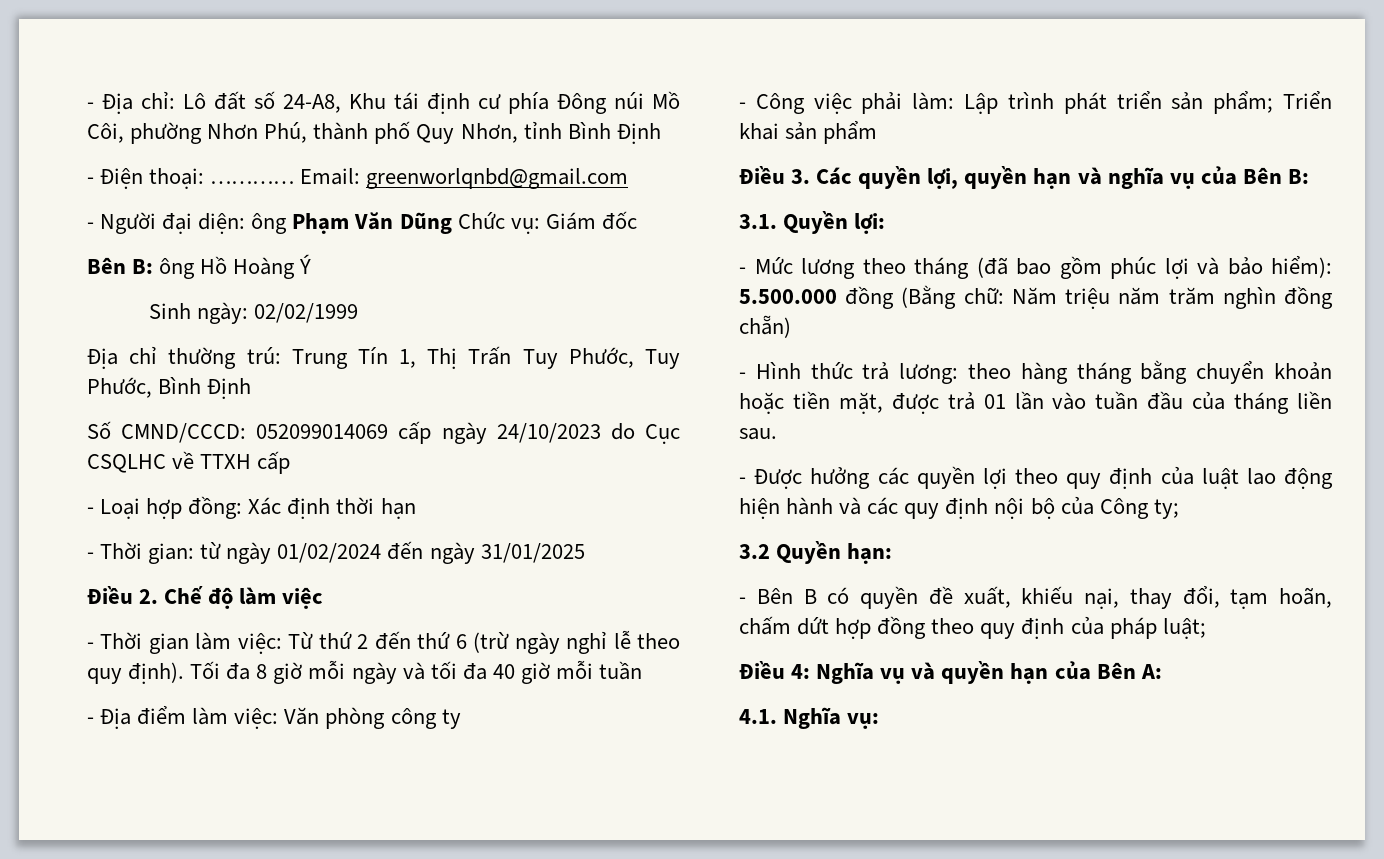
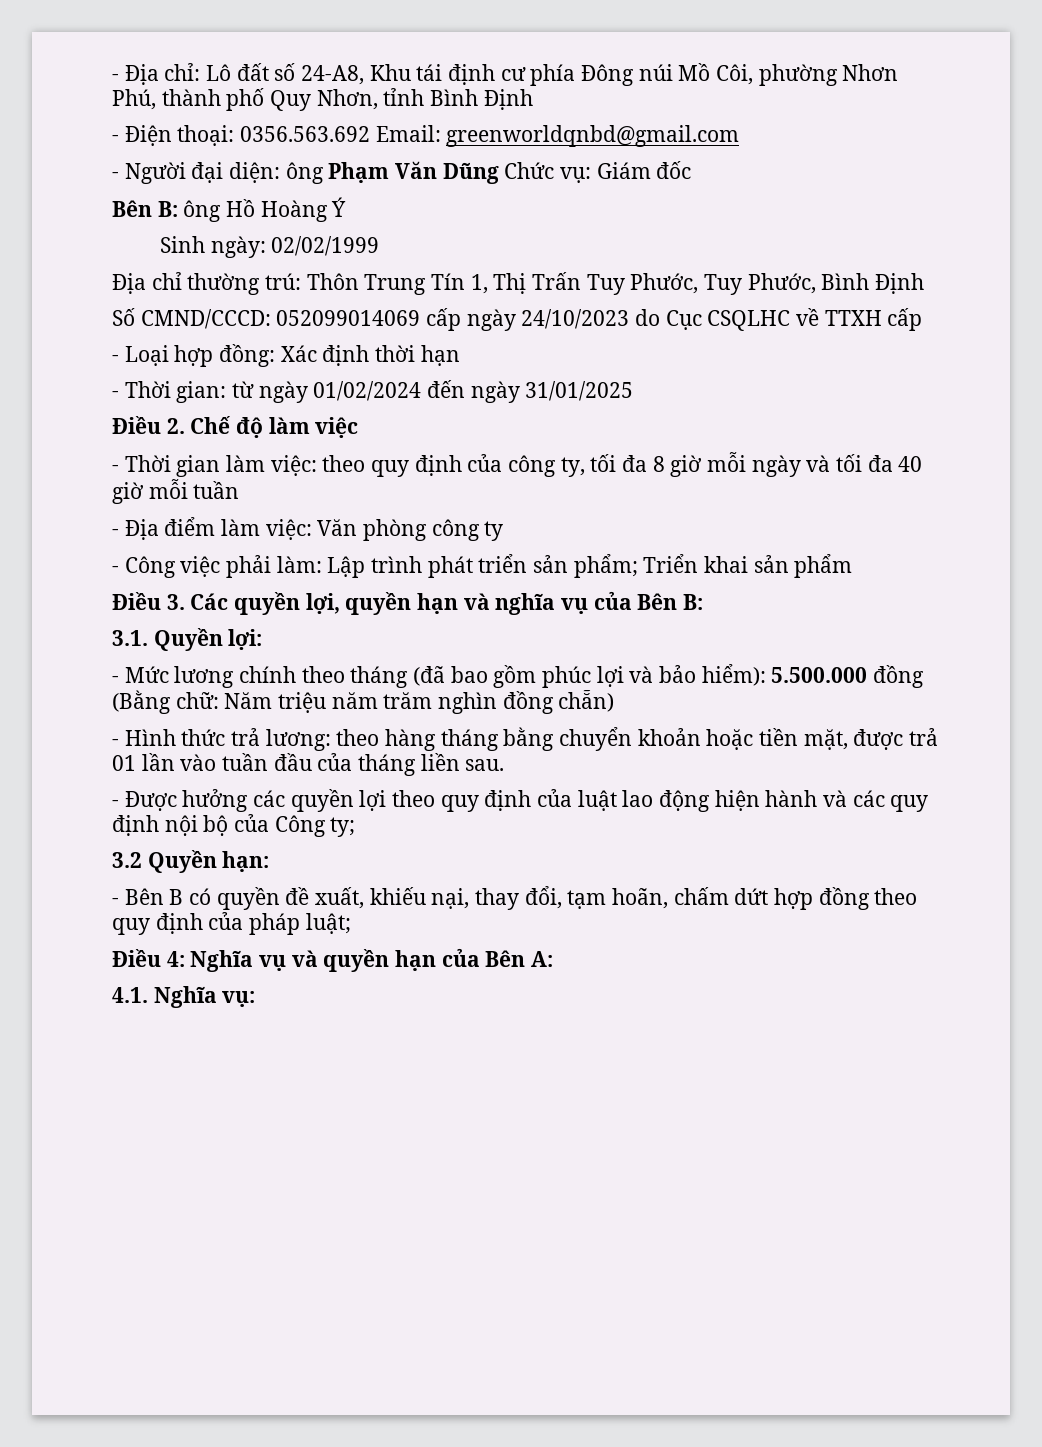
- - Điện thoại: ………… Email: greenworlqnbd@gmail.com
+ - Điện thoại: 0356.563.692 Email: greenworldqnbd@gmail.com
- Địa chỉ thường trú: Trung Tín 1, Thị Trấn Tuy Phước, Tuy Phước, Bình Định
+ Địa chỉ thường trú: Thôn Trung Tín 1, Thị Trấn Tuy Phước, Tuy Phước, Bình Định
- - Thời gian làm việc: Từ thứ 2 đến thứ 6 (trừ ngày nghỉ lễ theo quy định). Tối đa 8 giờ mỗi ngày và tối đa 40 giờ mỗi tuần
+ - Thời gian làm việc: theo quy định của công ty, tối đa 8 giờ mỗi ngày và tối đa 40 giờ mỗi tuần
- - Mức lương theo tháng (đã bao gồm phúc lợi và bảo hiểm): 5.500.000 đồng (Bằng chữ: Năm triệu năm trăm nghìn đồng chẵn)
+ - Mức lương chính theo tháng (đã bao gồm phúc lợi và bảo hiểm): 5.500.000 đồng (Bằng chữ: Năm triệu năm trăm nghìn đồng chẵn)

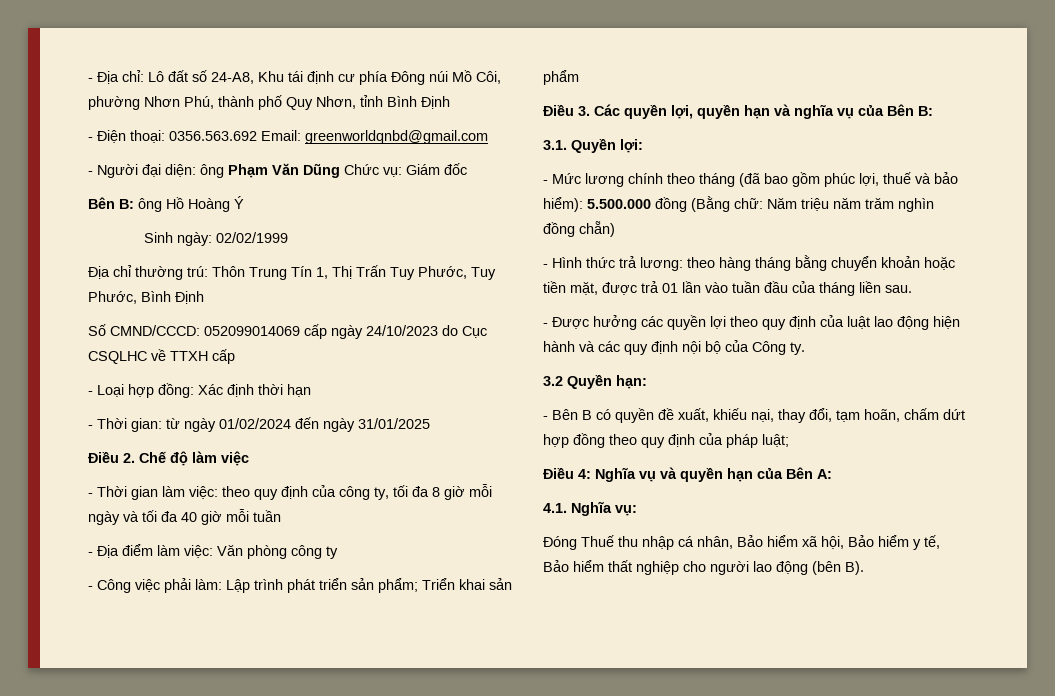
- - Mức lương chính theo tháng (đã bao gồm phúc lợi và bảo hiểm): 5.500.000 đồng (Bằng chữ: Năm triệu năm trăm nghìn đồng chẵn)
+ - Mức lương chính theo tháng (đã bao gồm phúc lợi, thuế và bảo hiểm): 5.500.000 đồng (Bằng chữ: Năm triệu năm trăm nghìn đồng chẵn)
- - Được hưởng các quyền lợi theo quy định của luật lao động hiện hành và các quy định nội bộ của Công ty;
+ - Được hưởng các quyền lợi theo quy định của luật lao động hiện hành và các quy định nội bộ của Công ty.
+ Đóng Thuế thu nhập cá nhân, Bảo hiểm xã hội, Bảo hiểm y tế, Bảo hiểm thất nghiệp cho người lao động (bên B).

